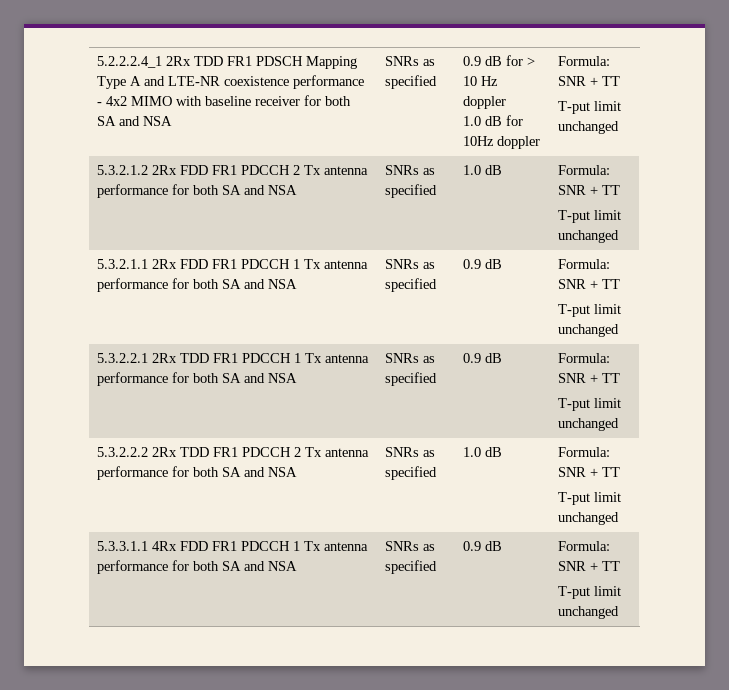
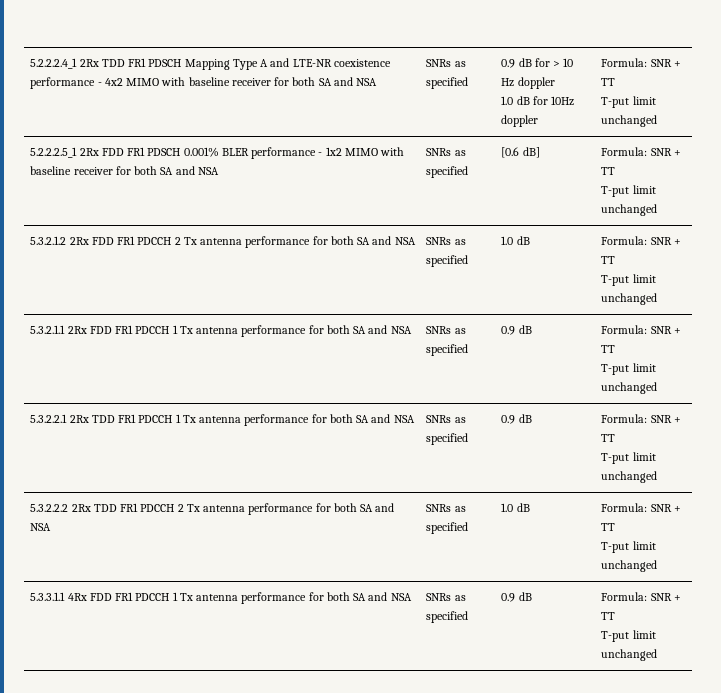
+ 5.2.2.2.5_1 2Rx FDD FR1 PDSCH 0.001% BLER performance - 1x2 MIMO with baseline receiver for both SA and NSA | SNRs as specified | [0.6 dB] | Formula: SNR + TT
+ T-put limit unchanged

